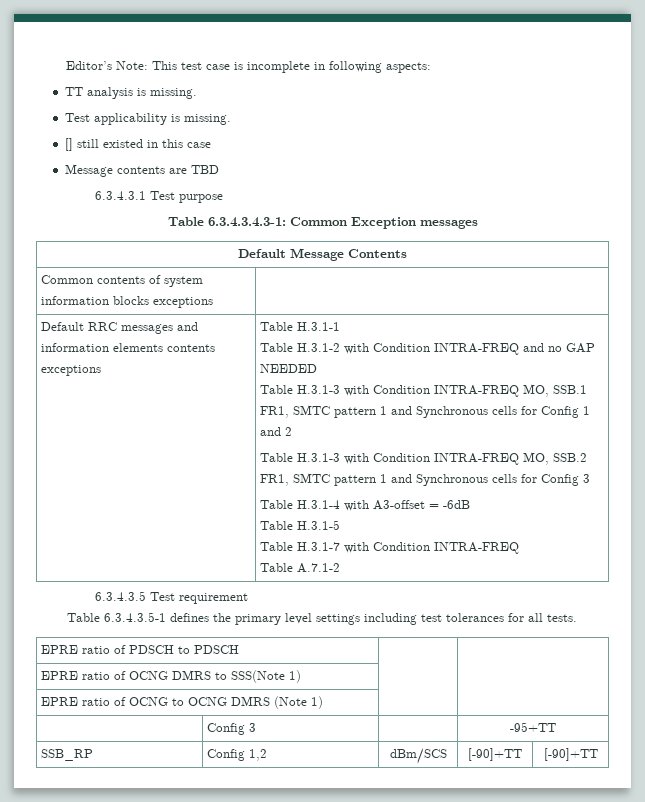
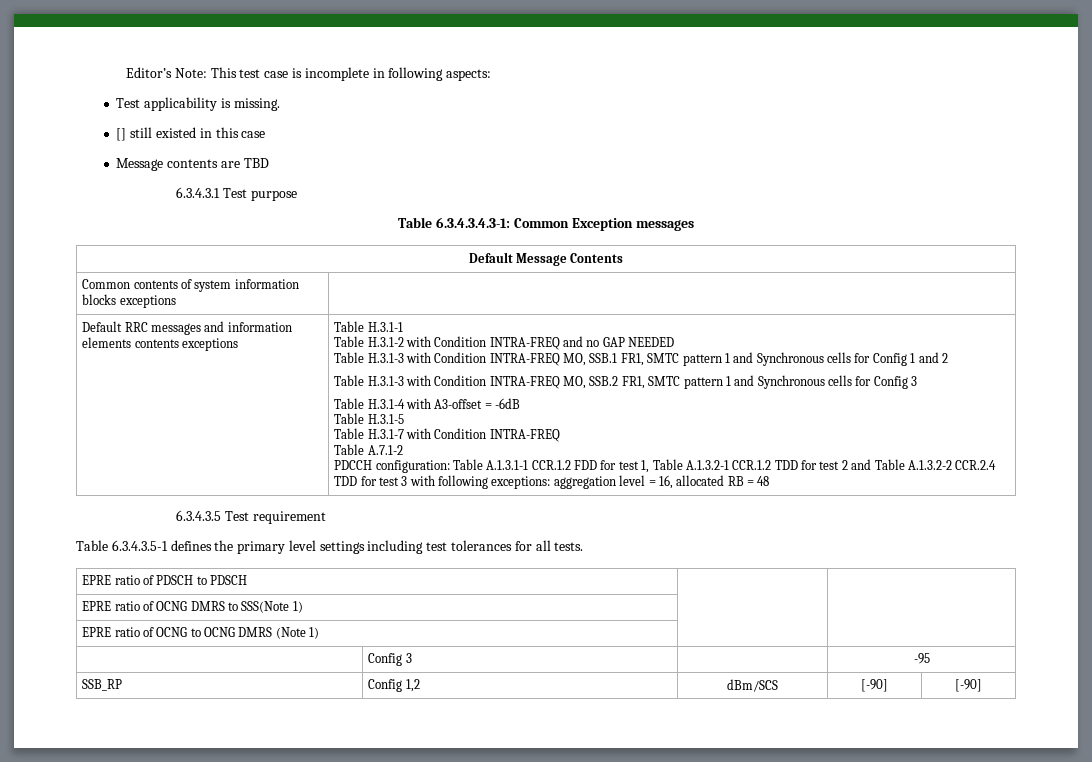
- TT analysis is missing.
+ PDCCH configuration: Table A.1.3.1-1 CCR.1.2 FDD for test 1, Table A.1.3.2-1 CCR.1.2 TDD for test 2 and Table A.1.3.2-2 CCR.2.4 TDD for test 3 with following exceptions: aggregation level = 16, allocated RB = 48
- | Config 3 | | -95+TT
+ | Config 3 | | -95
- SSB_RP | Config 1,2 | dBm/SCS | [-90]+TT | [-90]+TT
+ SSB_RP | Config 1,2 | dBm/SCS | [-90] | [-90]

